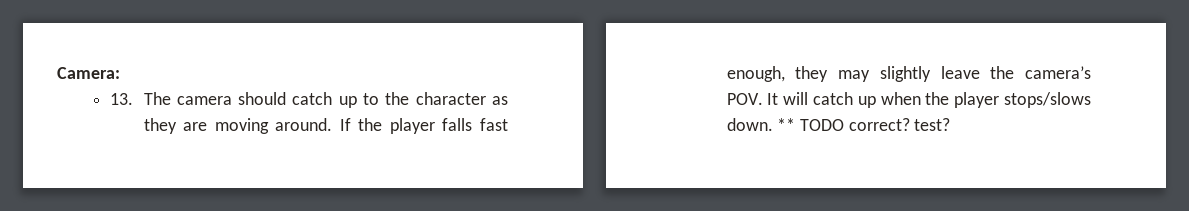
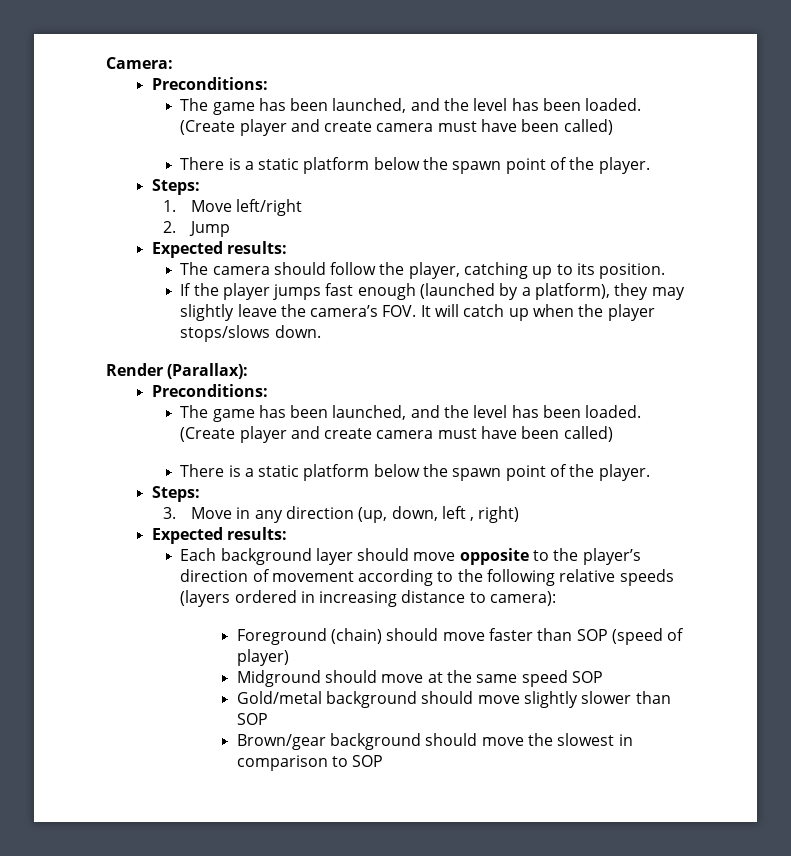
  Camera:
- 13. The camera should catch up to the character as they are moving around. If the player falls fast enough, they may slightly leave the camera’s POV. It will catch up when the player stops/slows down. ** TODO correct? test?
+ Preconditions:
+ The game has been launched, and the level has been loaded. (Create player and create camera must have been called)
+ There is a static platform below the spawn point of the player.
+ Steps:
+ 1. Move left/right
+ 2. Jump
+ Expected results:
+ The camera should follow the player, catching up to its position.
+ If the player jumps fast enough (launched by a platform), they may slightly leave the camera’s FOV. It will catch up when the player stops/slows down.
+ Render (Parallax):
+ Preconditions:
+ The game has been launched, and the level has been loaded. (Create player and create camera must have been called)
+ There is a static platform below the spawn point of the player.
+ Steps:
+ 3. Move in any direction (up, down, left , right)
+ Expected results:
+ Each background layer should move opposite to the player’s direction of movement according to the following relative speeds (layers ordered in increasing distance to camera):
+ Foreground (chain) should move faster than SOP (speed of player)
+ Midground should move at the same speed SOP
+ Gold/metal background should move slightly slower than SOP
+ Brown/gear background should move the slowest in comparison to SOP

